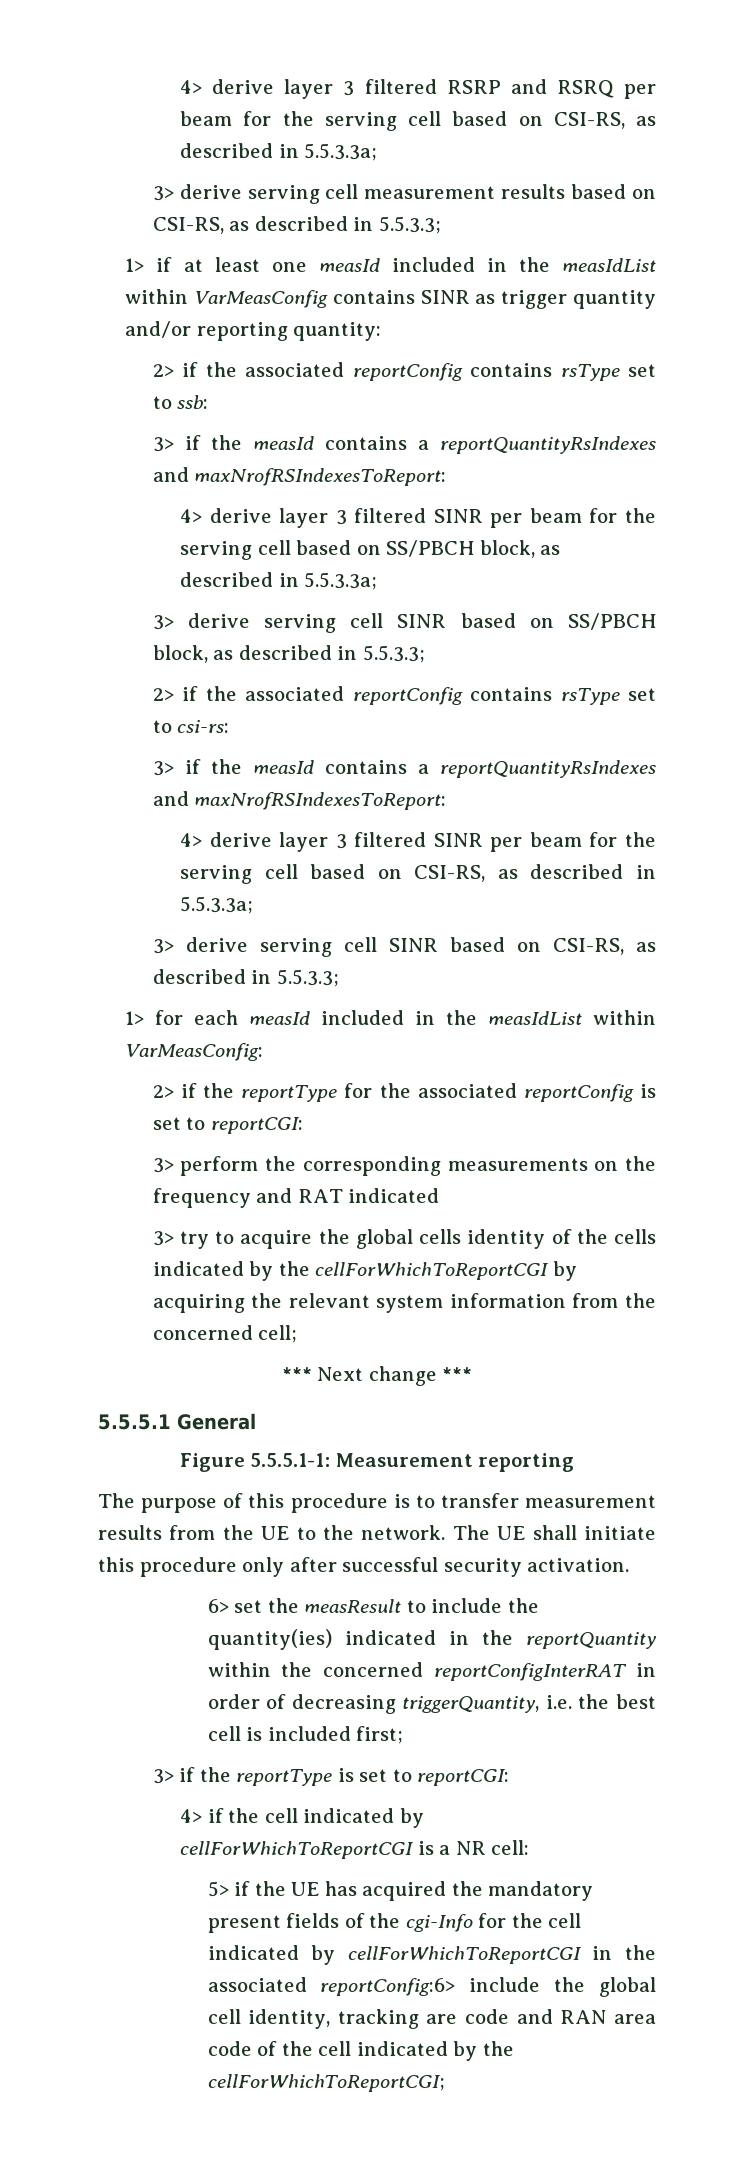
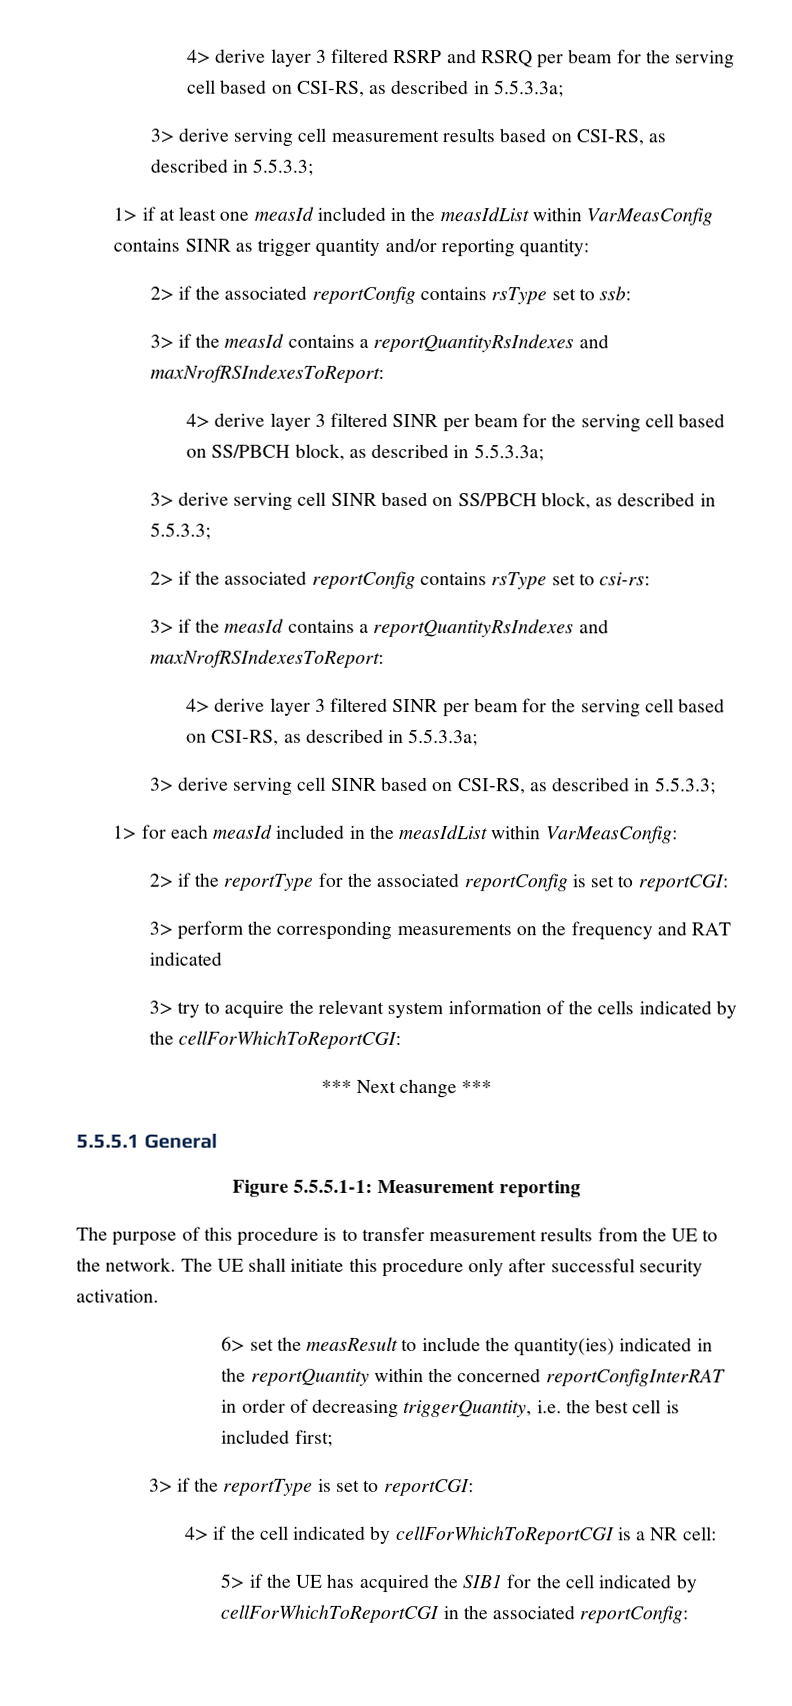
- 3> try to acquire the global cells identity of the cells indicated by the cellForWhichToReportCGI by acquiring the relevant system information from the concerned cell;
+ 3> try to acquire the relevant system information of the cells indicated by the cellForWhichToReportCGI:
- 5> if the UE has acquired the mandatory present fields of the cgi-Info for the cell indicated by cellForWhichToReportCGI in the associated reportConfig:6> include the global cell identity, tracking are code and RAN area code of the cell indicated by the cellForWhichToReportCGI;
+ 5> if the UE has acquired the SIB1 for the cell indicated by cellForWhichToReportCGI in the associated reportConfig:

